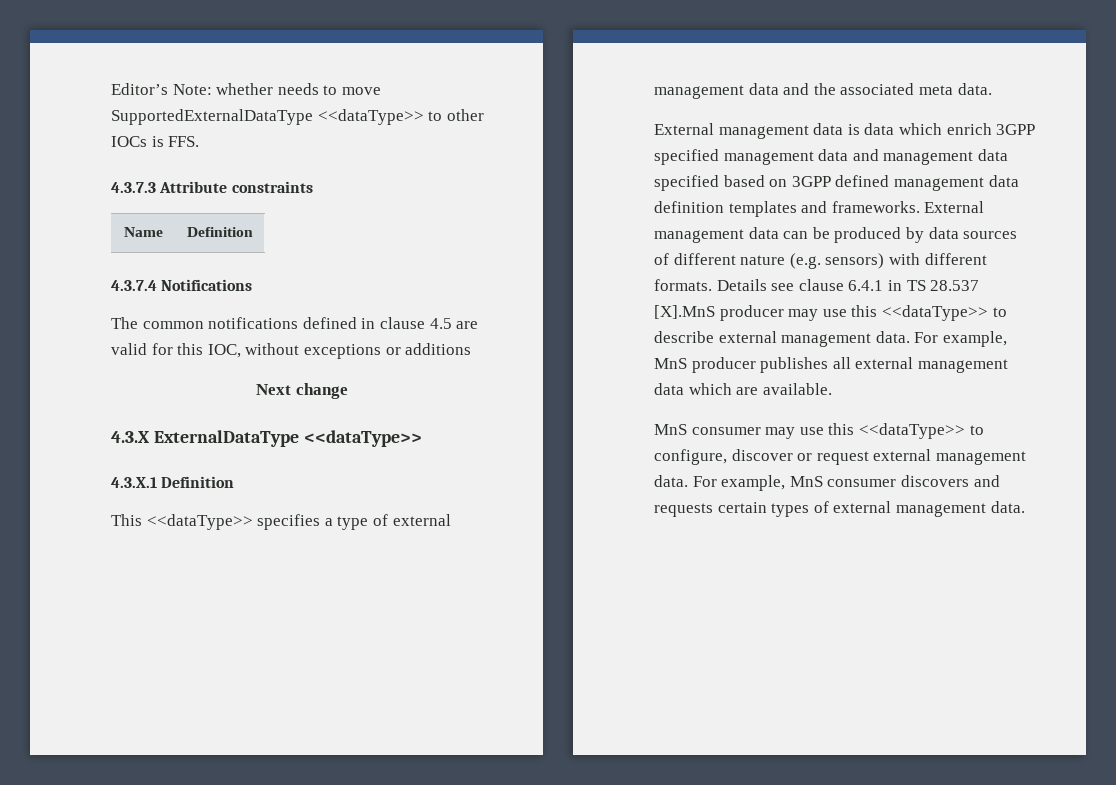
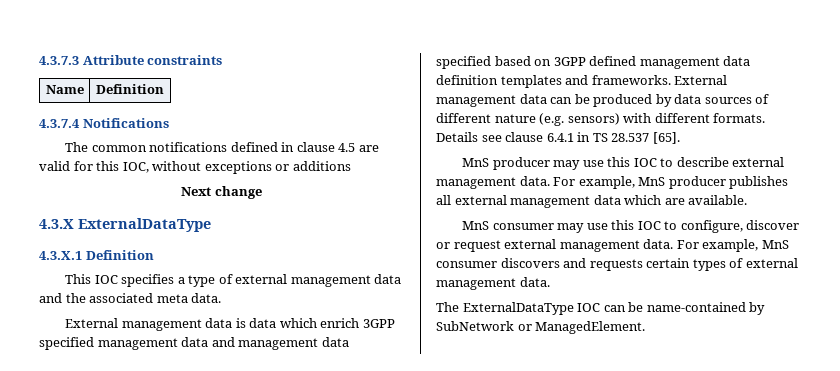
- Editor’s Note: whether needs to move SupportedExternalDataType <<dataType>> to other IOCs is FFS.
- 4.3.X ExternalDataType <<dataType>>
+ 4.3.X ExternalDataType
- This <<dataType>> specifies a type of external management data and the associated meta data.
+ This IOC specifies a type of external management data and the associated meta data.
- Details see clause 6.4.1 in TS 28.537 [X].MnS producer may use this <<dataType>> to describe external management data.
+ Details see clause 6.4.1 in TS 28.537 [65].
+ MnS producer may use this IOC to describe external management data.
- MnS consumer may use this <<dataType>> to configure, discover or request external management data.
+ MnS consumer may use this IOC to configure, discover or request external management data.
+ The ExternalDataType IOC can be name-contained by SubNetwork or ManagedElement.

